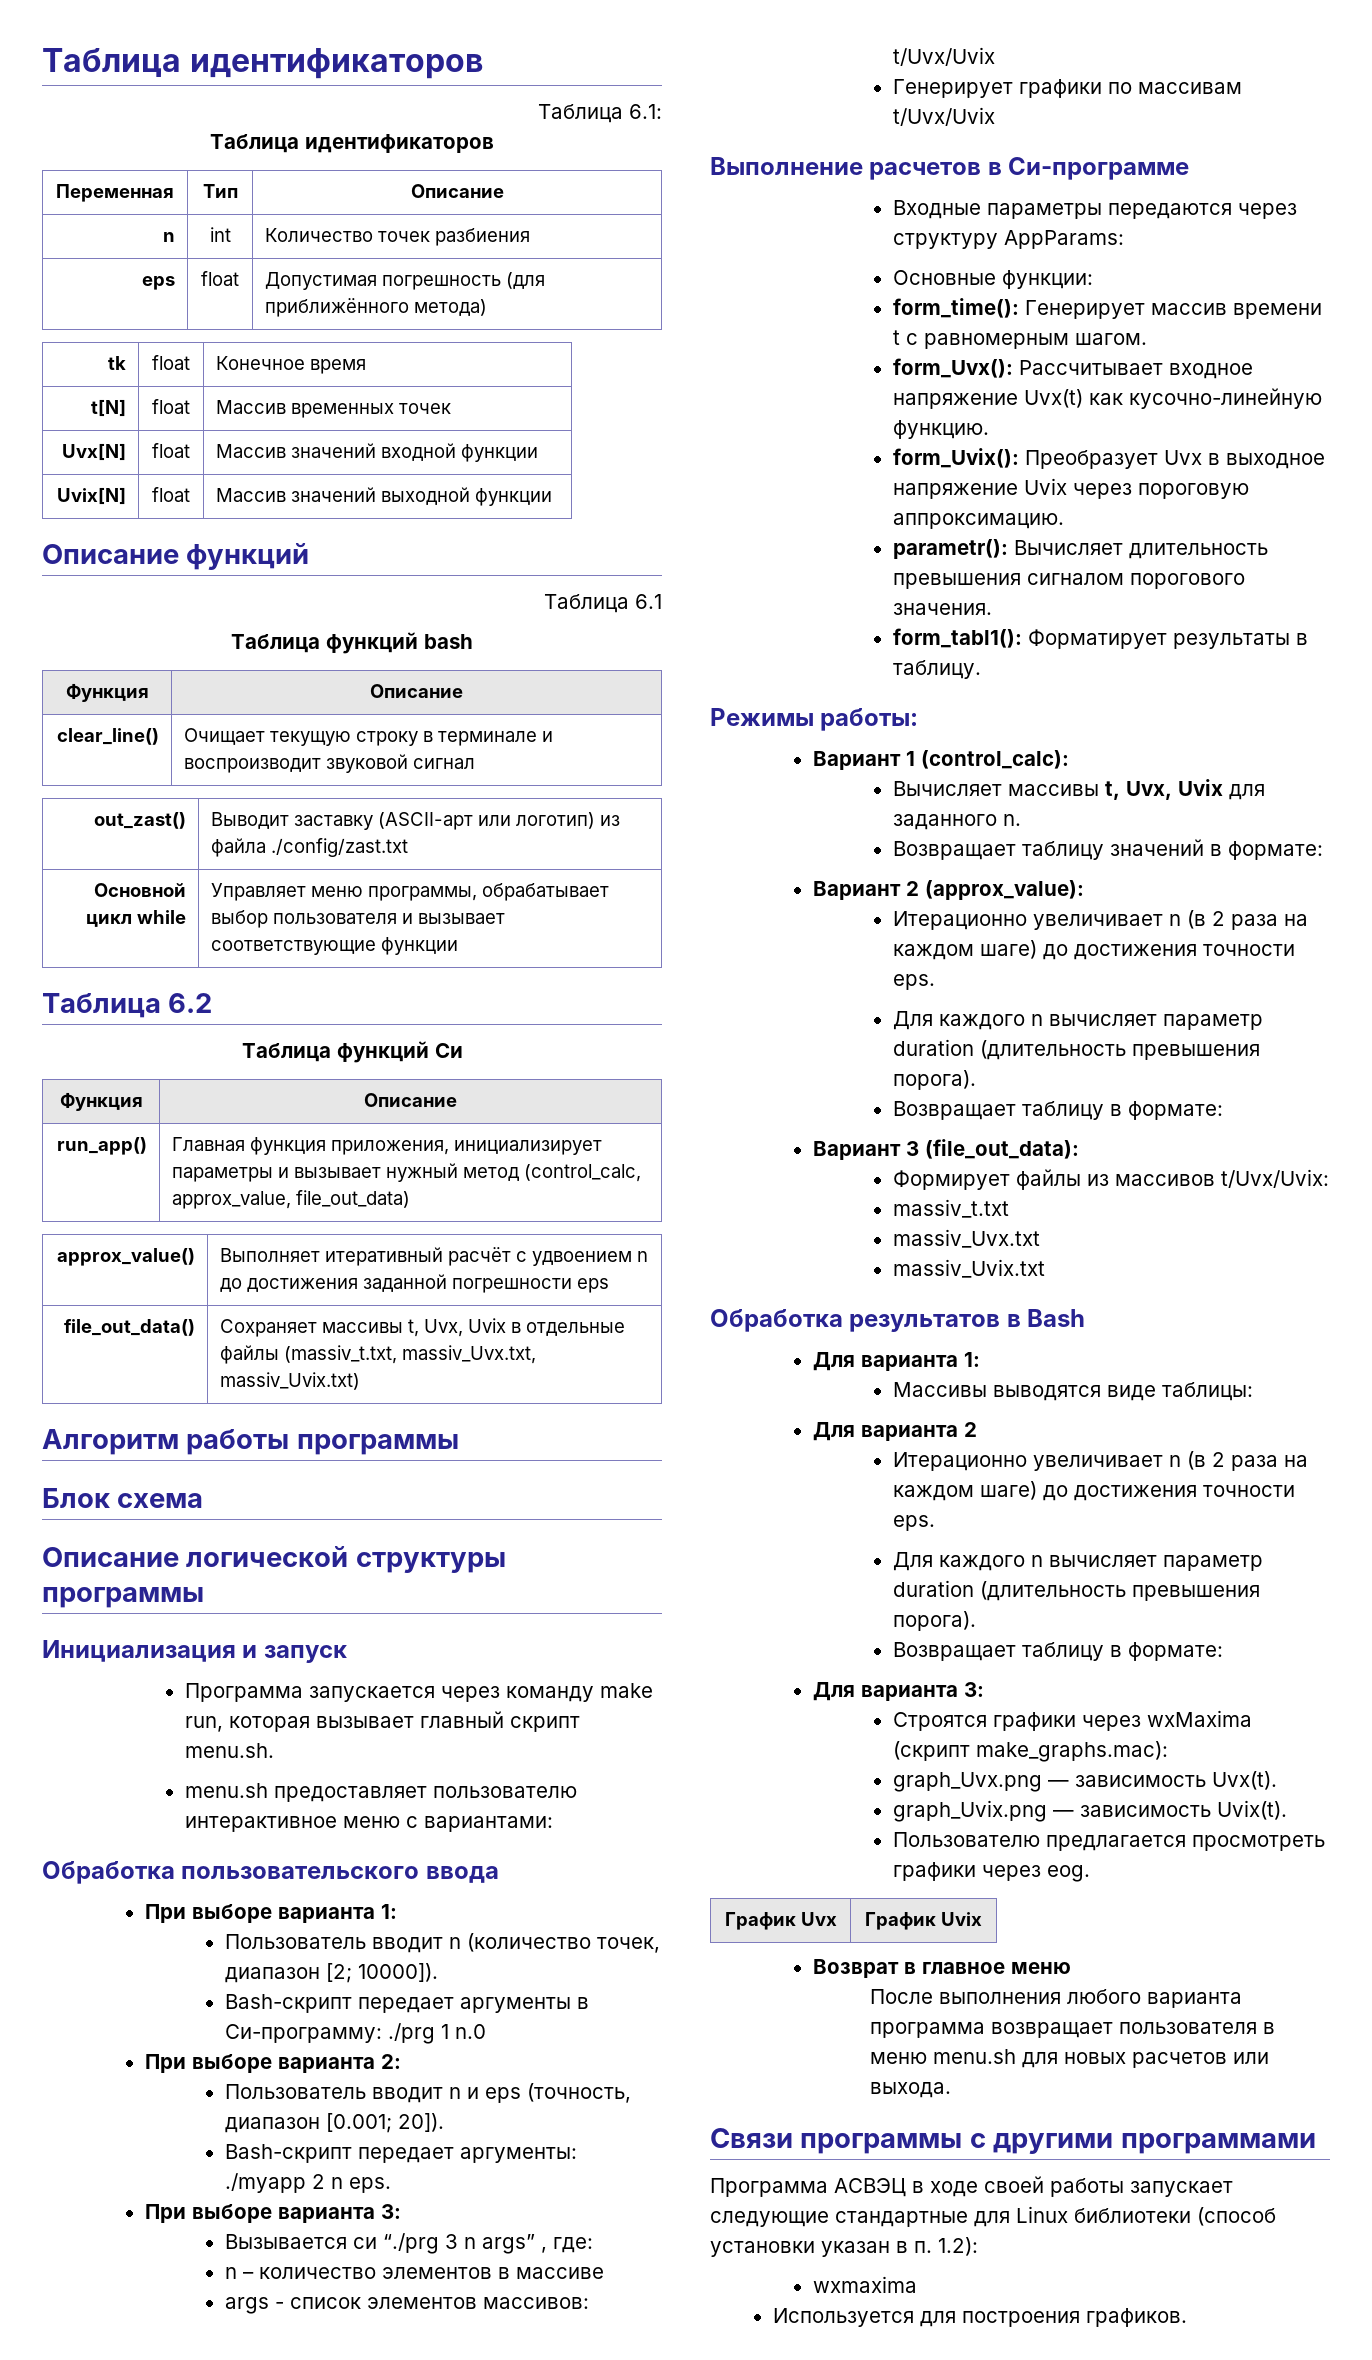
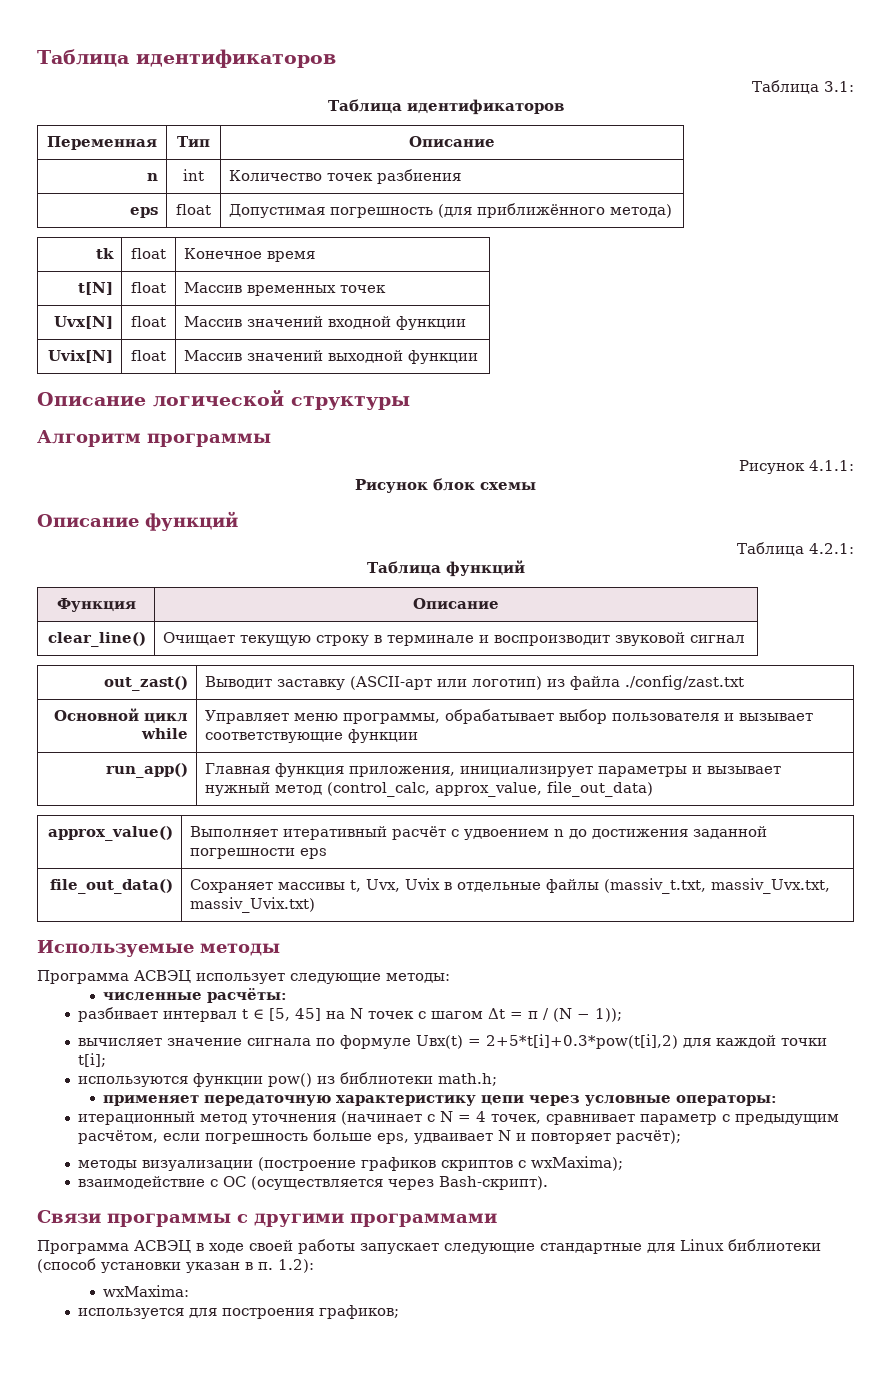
- Таблица 6.1:
+ Таблица 3.1:
+ Описание логической структуры
+ Алгоритм программы
+ Рисунок 4.1.1:
+ Рисунок блок схемы
- Таблица 6.1
- Таблица функций bash
+ Таблица 4.2.1:
+ Таблица функций
- Таблица 6.2
- Таблица функций Си
- Функция | Описание
- Алгоритм работы программы
- Блок схема
- Описание логической структуры программы
- Инициализация и запуск
- Программа запускается через команду make run, которая вызывает главный скрипт menu.sh.
- menu.sh предоставляет пользователю интерактивное меню с вариантами:
- Обработка пользовательского ввода
- При выборе варианта 1:
- Пользователь вводит n (количество точек, диапазон [2; 10000]).
- Bash-скрипт передает аргументы в Си-программу: ./prg 1 n.0
- При выборе варианта 2:
- Пользователь вводит n и eps (точность, диапазон [0.001; 20]).
- Bash-скрипт передает аргументы: ./myapp 2 n eps.
- При выборе варианта 3:
- Вызывается си “./prg 3 n args” , где:
- n – количество элементов в массиве
- args - список элементов массивов: t/Uvx/Uvix
- Генерирует графики по массивам t/Uvx/Uvix
- Выполнение расчетов в Си-программе
- Входные параметры передаются через структуру AppParams:
- Основные функции:
- form_time(): Генерирует массив времени t с равномерным шагом.
- form_Uvx(): Рассчитывает входное напряжение Uvx(t) как кусочно-линейную функцию.
- form_Uvix(): Преобразует Uvx в выходное напряжение Uvix через пороговую аппроксимацию.
- parametr(): Вычисляет длительность превышения сигналом порогового значения.
- form_tabl1(): Форматирует результаты в таблицу.
- Режимы работы:
- Вариант 1 (control_calc):
- Вычисляет массивы t, Uvx, Uvix для заданного n.
- Возвращает таблицу значений в формате:
- Вариант 2 (approx_value):
- Итерационно увеличивает n (в 2 раза на каждом шаге) до достижения точности eps.
- Для каждого n вычисляет параметр duration (длительность превышения порога).
- Возвращает таблицу в формате:
- Вариант 3 (file_out_data):
- Формирует файлы из массивов t/Uvx/Uvix:
- massiv_t.txt
- massiv_Uvx.txt
- massiv_Uvix.txt
- Обработка результатов в Bash
- Для варианта 1:
- Массивы выводятся виде таблицы:
- Для варианта 2
- Итерационно увеличивает n (в 2 раза на каждом шаге) до достижения точности eps.
- Для каждого n вычисляет параметр duration (длительность превышения порога).
- Возвращает таблицу в формате:
- Для варианта 3:
- Строятся графики через wxMaxima (скрипт make_graphs.mac):
- graph_Uvx.png — зависимость Uvx(t).
- graph_Uvix.png — зависимость Uvix(t).
- Пользователю предлагается просмотреть графики через eog.
- График Uvx | График Uvix
- Возврат в главное меню
- После выполнения любого варианта программа возвращает пользователя в меню menu.sh для новых расчетов или выхода.
+ Используемые методы
+ Программа АСВЭЦ использует следующие методы:
+ численные расчёты:
+ разбивает интервал t ∈ [5, 45] на N точек с шагом Δt = π / (N − 1));
+ вычисляет значение сигнала по формуле Uвх(t) = 2+5*t[i]+0.3*pow(t[i],2) для каждой точки t[i];
+ используются функции pow() из библиотеки math.h;
+ применяет передаточную характеристику цепи через условные операторы:
+ итерационный метод уточнения (начинает с N = 4 точек, сравнивает параметр с предыдущим расчётом, если погрешность больше eps, удваивает N и повторяет расчёт);
+ методы визуализации (построение графиков скриптов с wxMaxima);
+ взаимодействие с ОС (осуществляется через Bash-скрипт).
- wxmaxima
- Используется для построения графиков.
+ wxMaxima:
+ используется для построения графиков;

